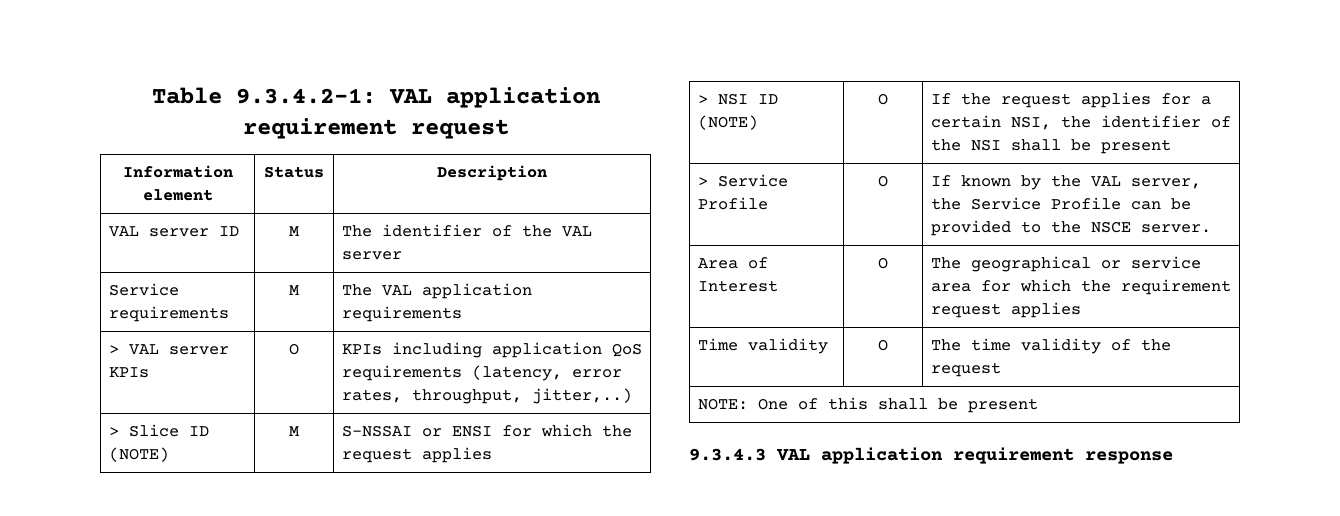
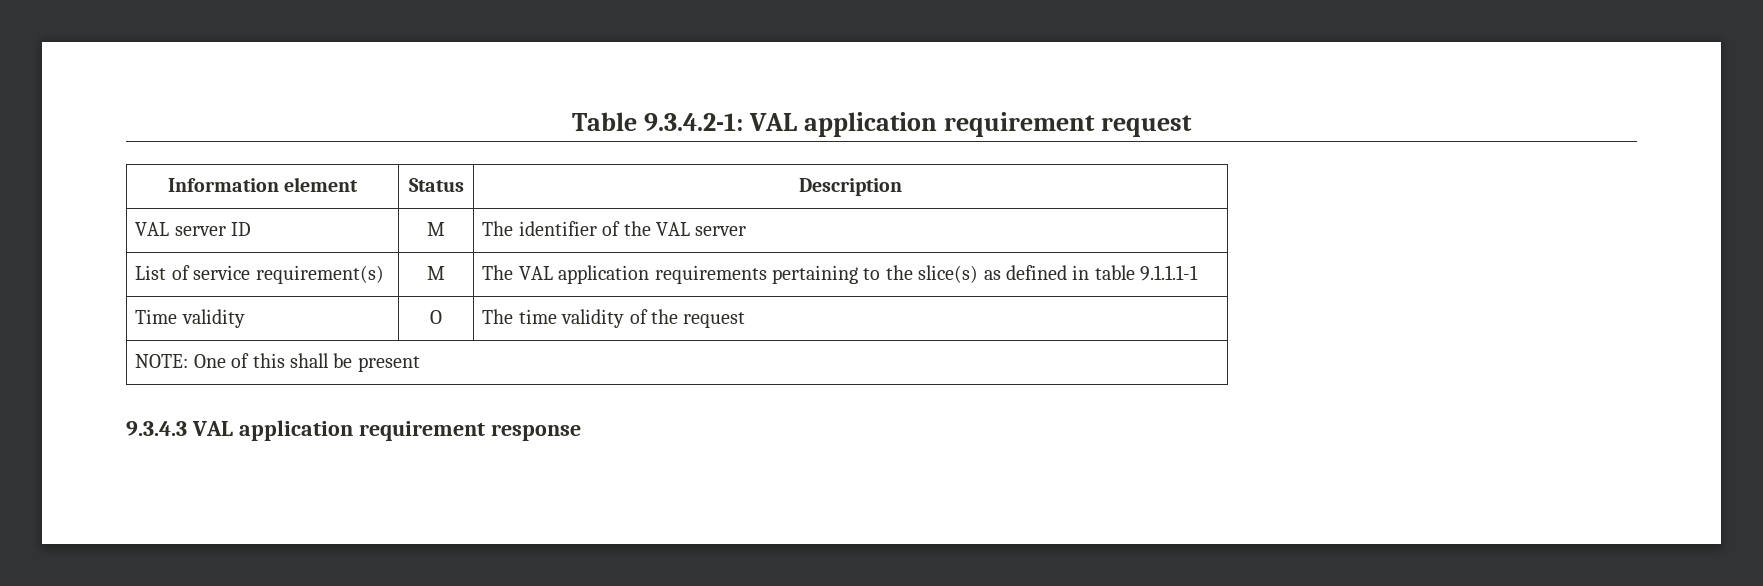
- Service requirements | M | The VAL application requirements
- > VAL server KPIs | O | KPIs including application QoS requirements (latency, error rates, throughput, jitter,..)
- > Slice ID (NOTE) | M | S-NSSAI or ENSI for which the request applies
- > NSI ID (NOTE) | O | If the request applies for a certain NSI, the identifier of the NSI shall be present
- > Service Profile | O | If known by the VAL server, the Service Profile can be provided to the NSCE server.
- Area of Interest | O | The geographical or service area for which the requirement request applies
+ List of service requirement(s) | M | The VAL application requirements pertaining to the slice(s) as defined in table 9.1.1.1-1

